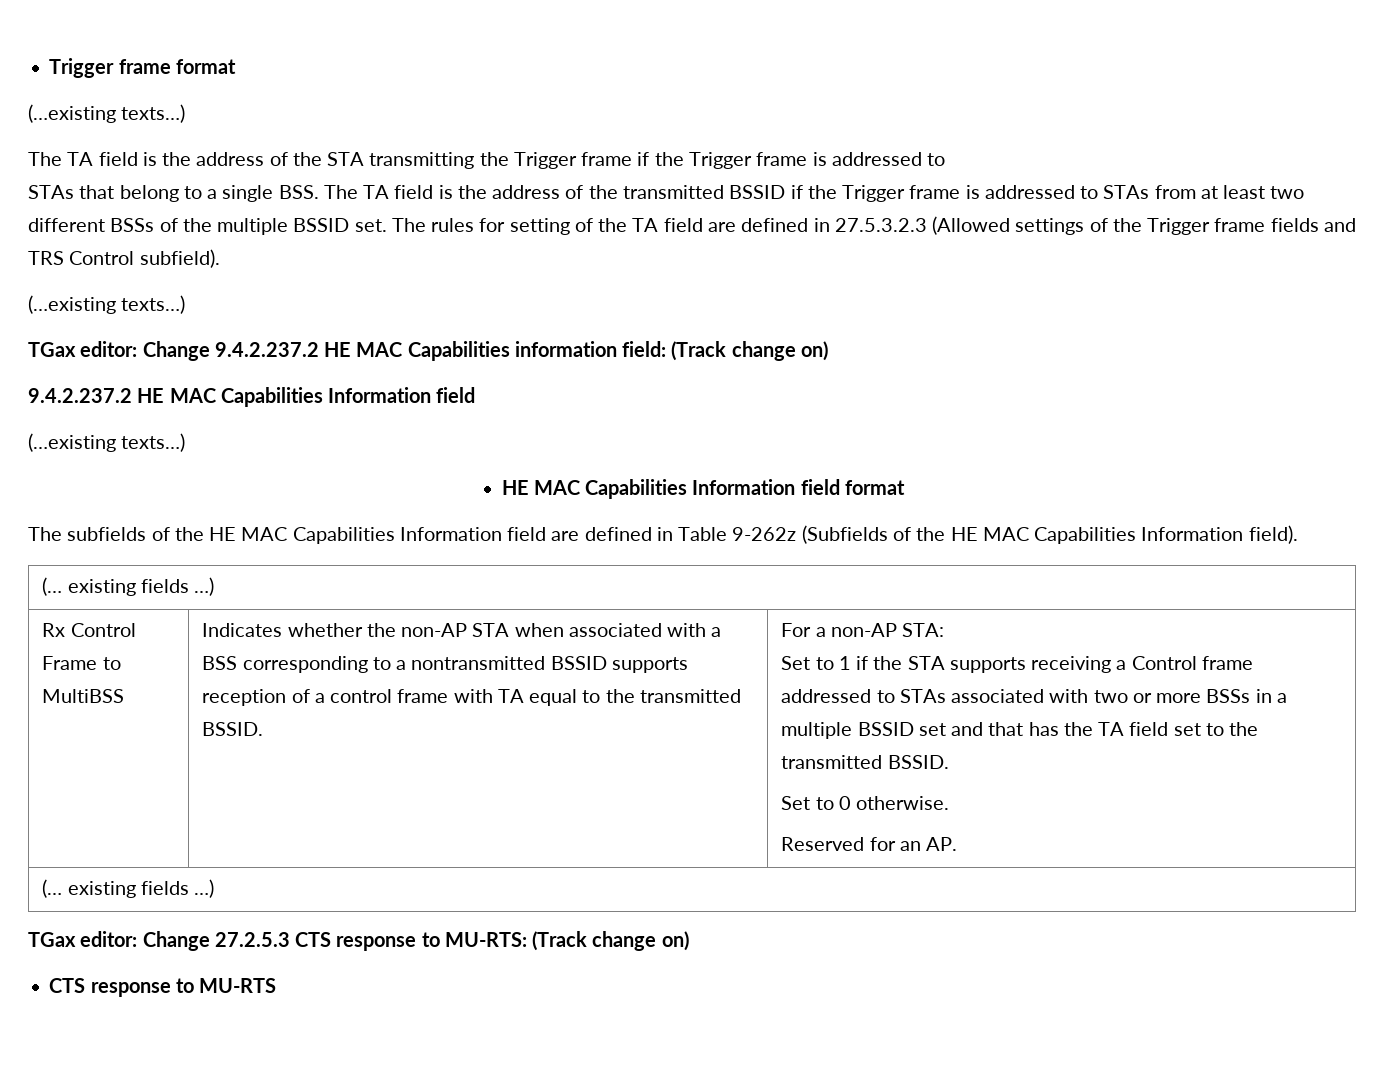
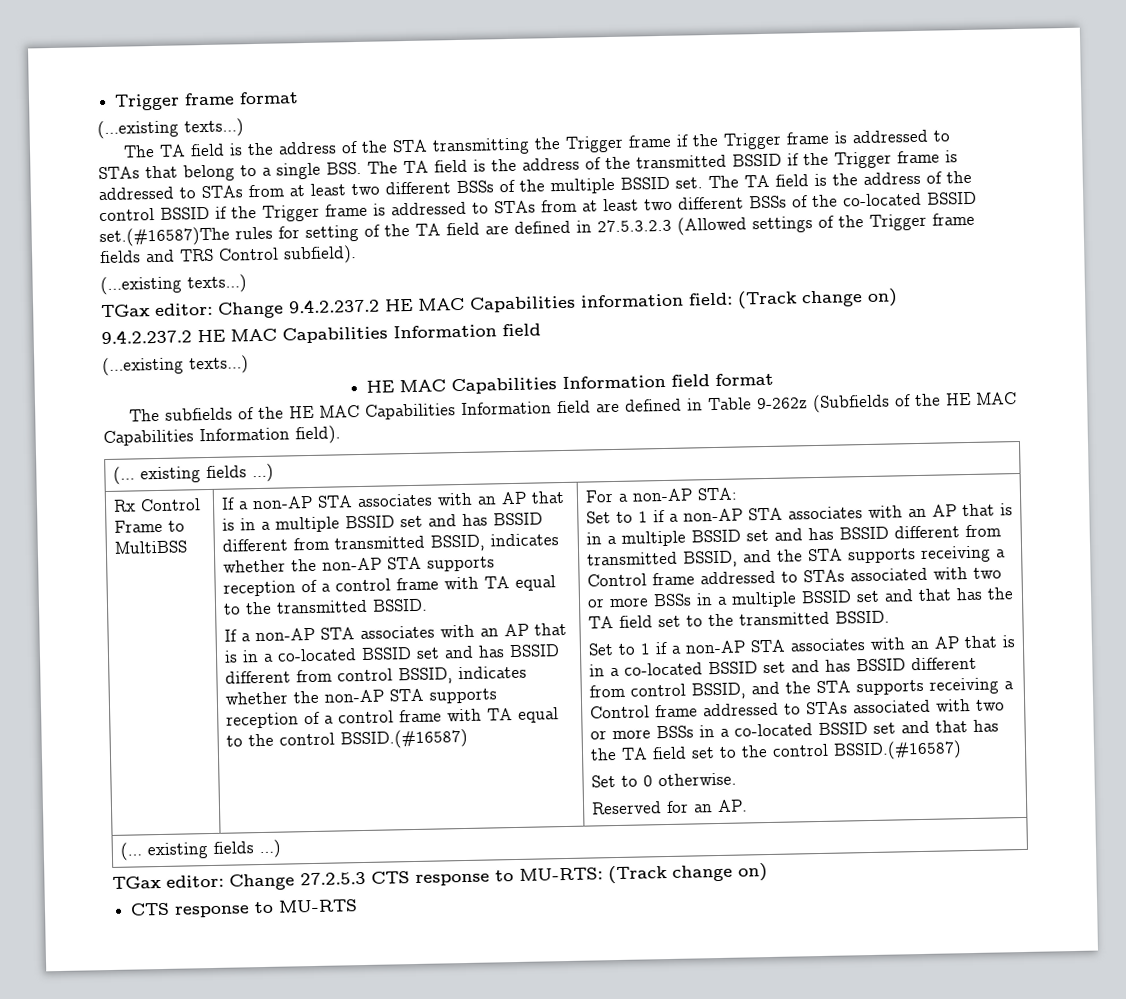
- The rules for setting of the TA field are defined in 27.5.3.2.3 (Allowed settings of the Trigger frame fields and TRS Control subfield).
+ The TA field is the address of the control BSSID if the Trigger frame is addressed to STAs from at least two different BSSs of the co-located BSSID set.(#16587)The rules for setting of the TA field are defined in 27.5.3.2.3 (Allowed settings of the Trigger frame fields and TRS Control subfield).
- Indicates whether the non-AP STA when associated with a BSS corresponding to a nontransmitted BSSID supports reception of a control frame with TA equal to the transmitted BSSID.
+ If a non-AP STA associates with an AP that is in a multiple BSSID set and has BSSID different from transmitted BSSID, indicates whether the non-AP STA supports reception of a control frame with TA equal to the transmitted BSSID.
+ If a non-AP STA associates with an AP that is in a co-located BSSID set and has BSSID different from control BSSID, indicates whether the non-AP STA supports reception of a control frame with TA equal to the control BSSID.(#16587)
- Set to 1 if the STA supports receiving a Control frame addressed to STAs associated with two or more BSSs in a multiple BSSID set and that has the TA field set to the transmitted BSSID.
+ Set to 1 if a non-AP STA associates with an AP that is in a multiple BSSID set and has BSSID different from transmitted BSSID, and the STA supports receiving a Control frame addressed to STAs associated with two or more BSSs in a multiple BSSID set and that has the TA field set to the transmitted BSSID.
+ Set to 1 if a non-AP STA associates with an AP that is in a co-located BSSID set and has BSSID different from control BSSID, and the STA supports receiving a Control frame addressed to STAs associated with two or more BSSs in a co-located BSSID set and that has the TA field set to the control BSSID.(#16587)

